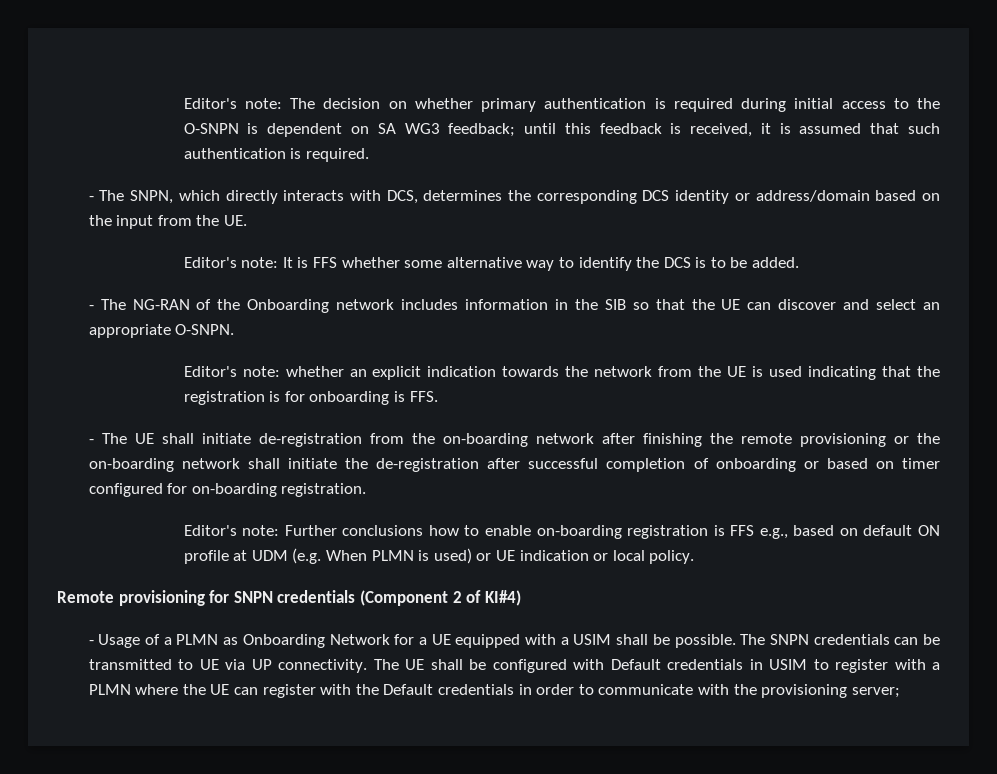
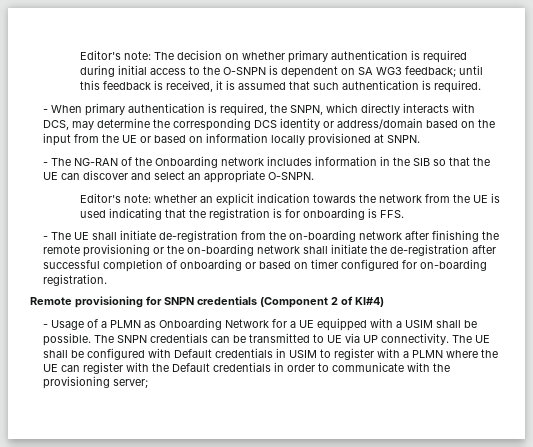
- - The SNPN, which directly interacts with DCS, determines the corresponding DCS identity or address/domain based on the input from the UE.
- Editor's note: It is FFS whether some alternative way to identify the DCS is to be added.
+ - When primary authentication is required, the SNPN, which directly interacts with DCS, may determine the corresponding DCS identity or address/domain based on the input from the UE or based on information locally provisioned at SNPN.
- Editor's note: Further conclusions how to enable on-boarding registration is FFS e.g., based on default ON profile at UDM (e.g. When PLMN is used) or UE indication or local policy.

